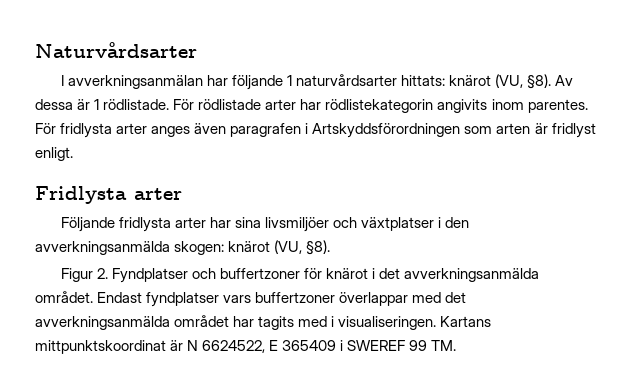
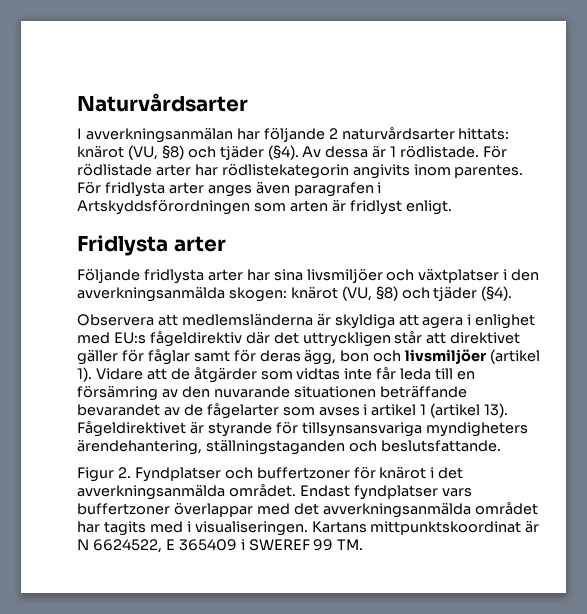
- I avverkningsanmälan har följande 1 naturvårdsarter hittats: knärot (VU, §8).
+ I avverkningsanmälan har följande 2 naturvårdsarter hittats: knärot (VU, §8) och tjäder (§4).
- Följande fridlysta arter har sina livsmiljöer och växtplatser i den avverkningsanmälda skogen: knärot (VU, §8).
+ Följande fridlysta arter har sina livsmiljöer och växtplatser i den avverkningsanmälda skogen: knärot (VU, §8) och tjäder (§4).
+ Observera att medlemsländerna är skyldiga att agera i enlighet med EU:s fågeldirektiv där det uttryckligen står att direktivet gäller för fåglar samt för deras ägg, bon och livsmiljöer (artikel 1). Vidare att de åtgärder som vidtas inte får leda till en försämring av den nuvarande situationen beträffande bevarandet av de fågelarter som avses i artikel 1 (artikel 13). Fågeldirektivet är styrande för tillsynsansvariga myndigheters ärendehantering, ställningstaganden och beslutsfattande.

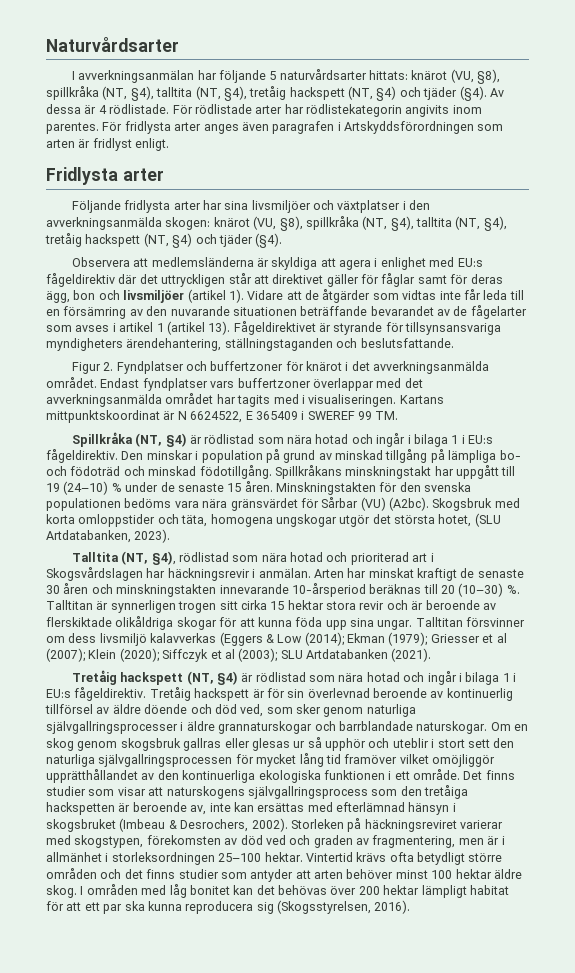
- I avverkningsanmälan har följande 2 naturvårdsarter hittats: knärot (VU, §8) och tjäder (§4).
+ I avverkningsanmälan har följande 5 naturvårdsarter hittats: knärot (VU, §8), spillkråka (NT, §4), talltita (NT, §4), tretåig hackspett (NT, §4) och tjäder (§4).
- Av dessa är 1 rödlistade.
+ Av dessa är 4 rödlistade.
- Följande fridlysta arter har sina livsmiljöer och växtplatser i den avverkningsanmälda skogen: knärot (VU, §8) och tjäder (§4).
+ Följande fridlysta arter har sina livsmiljöer och växtplatser i den avverkningsanmälda skogen: knärot (VU, §8), spillkråka (NT, §4), talltita (NT, §4), tretåig hackspett (NT, §4) och tjäder (§4).
+ Spillkråka (NT, §4) är rödlistad som nära hotad och ingår i bilaga 1 i EU:s fågeldirektiv. Den minskar i population på grund av minskad tillgång på lämpliga bo- och födoträd och minskad födotillgång. Spillkråkans minskningstakt har uppgått till 19 (24–10) % under de senaste 15 åren. Minskningstakten för den svenska populationen bedöms vara nära gränsvärdet för Sårbar (VU) (A2bc). Skogsbruk med korta omloppstider och täta, homogena ungskogar utgör det största hotet, (SLU Artdatabanken, 2023).
+ Talltita (NT, §4), rödlistad som nära hotad och prioriterad art i Skogsvårdslagen har häckningsrevir i anmälan. Arten har minskat kraftigt de senaste 30 åren och minskningstakten innevarande 10-årsperiod beräknas till 20 (10–30) %. Talltitan är synnerligen trogen sitt cirka 15 hektar stora revir och är beroende av flerskiktade olikåldriga skogar för att kunna föda upp sina ungar. Talltitan försvinner om dess livsmiljö kalavverkas (Eggers & Low (2014); Ekman (1979); Griesser et al (2007); Klein (2020); Siffczyk et al (2003); SLU Artdatabanken (2021).
+ Tretåig hackspett (NT, §4) är rödlistad som nära hotad och ingår i bilaga 1 i EU:s fågeldirektiv. Tretåig hackspett är för sin överlevnad beroende av kontinuerlig tillförsel av äldre döende och död ved, som sker genom naturliga självgallringsprocesser i äldre grannaturskogar och barrblandade naturskogar. Om en skog genom skogsbruk gallras eller glesas ur så upphör och uteblir i stort sett den naturliga självgallringsprocessen för mycket lång tid framöver vilket omöjliggör upprätthållandet av den kontinuerliga ekologiska funktionen i ett område. Det finns studier som visar att naturskogens självgallringsprocess som den tretåiga hackspetten är beroende av, inte kan ersättas med efterlämnad hänsyn i skogsbruket (Imbeau & Desrochers, 2002). Storleken på häckningsreviret varierar med skogstypen, förekomsten av död ved och graden av fragmentering, men är i allmänhet i storleksordningen 25–100 hektar. Vintertid krävs ofta betydligt större områden och det finns studier som antyder att arten behöver minst 100 hektar äldre skog. I områden med låg bonitet kan det behövas över 200 hektar lämpligt habitat för att ett par ska kunna reproducera sig (Skogsstyrelsen, 2016).

